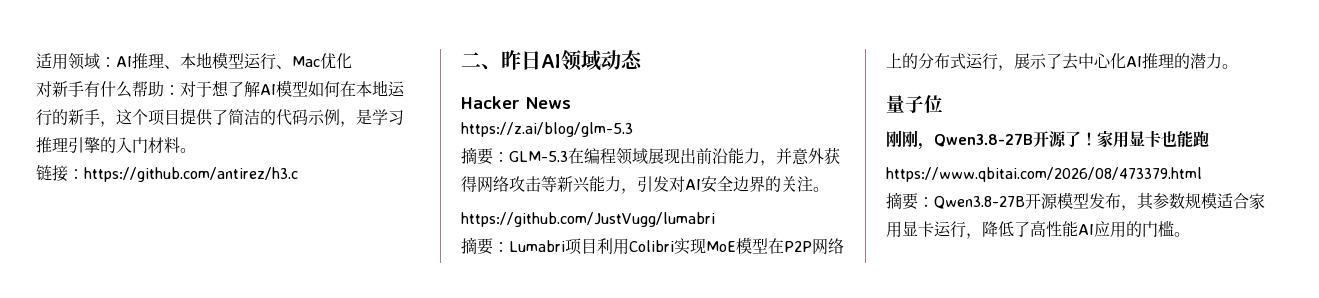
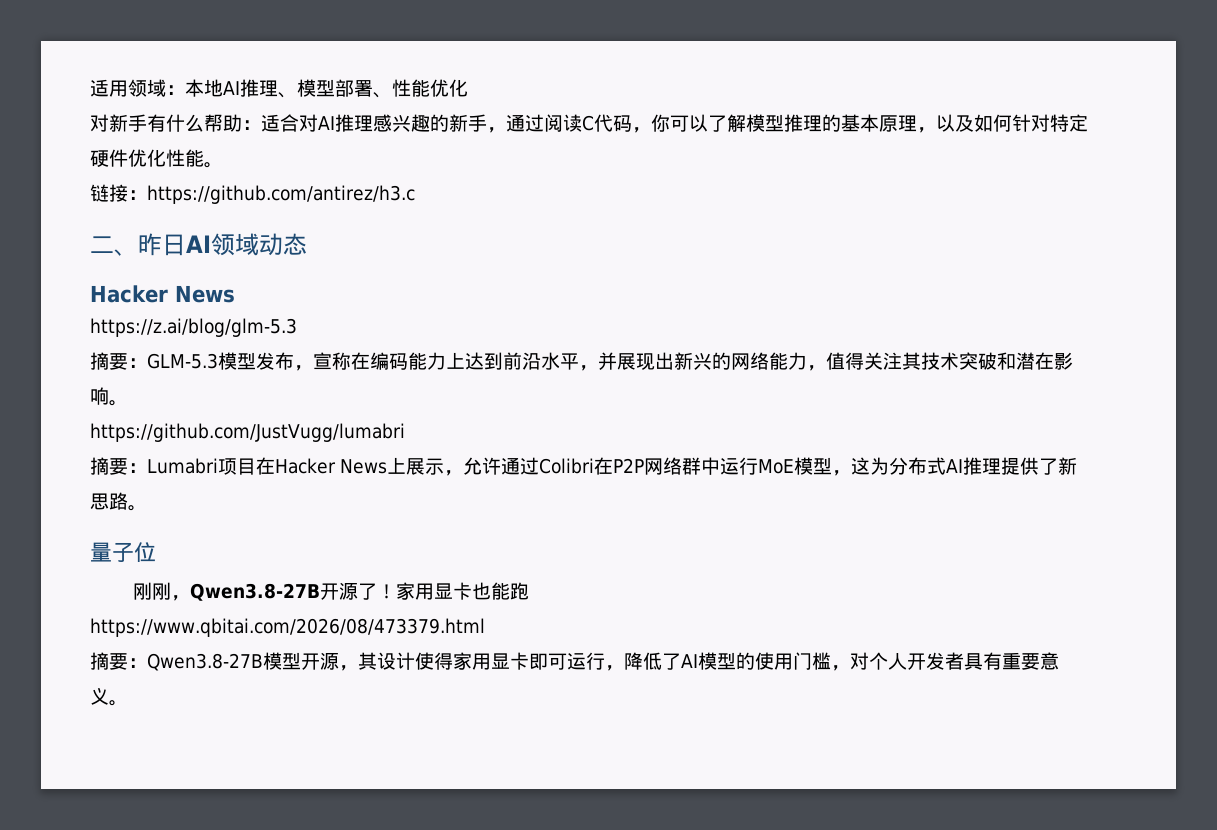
- 适用领域：AI推理、本地模型运行、Mac优化
+ 适用领域：本地AI推理、模型部署、性能优化
- 对新手有什么帮助：对于想了解AI模型如何在本地运行的新手，这个项目提供了简洁的代码示例，是学习推理引擎的入门材料。
+ 对新手有什么帮助：适合对AI推理感兴趣的新手，通过阅读C代码，你可以了解模型推理的基本原理，以及如何针对特定硬件优化性能。
- 摘要：GLM-5.3在编程领域展现出前沿能力，并意外获得网络攻击等新兴能力，引发对AI安全边界的关注。
+ 摘要：GLM-5.3模型发布，宣称在编码能力上达到前沿水平，并展现出新兴的网络能力，值得关注其技术突破和潜在影响。
- 摘要：Lumabri项目利用Colibri实现MoE模型在P2P网络上的分布式运行，展示了去中心化AI推理的潜力。
+ 摘要：Lumabri项目在Hacker News上展示，允许通过Colibri在P2P网络群中运行MoE模型，这为分布式AI推理提供了新思路。
- 摘要：Qwen3.8-27B开源模型发布，其参数规模适合家用显卡运行，降低了高性能AI应用的门槛。
+ 摘要：Qwen3.8-27B模型开源，其设计使得家用显卡即可运行，降低了AI模型的使用门槛，对个人开发者具有重要意义。

